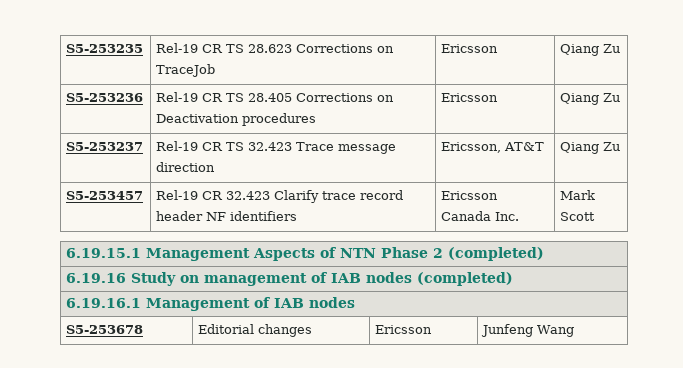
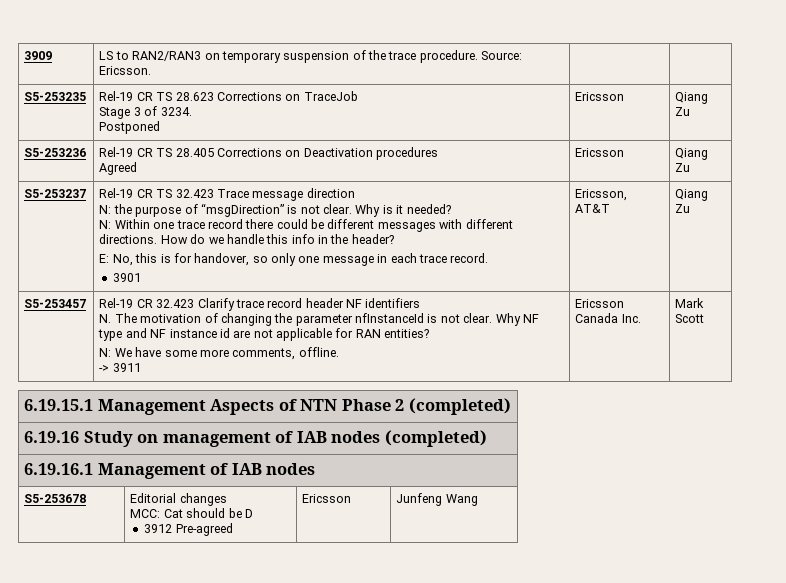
+ 3909 | LS to RAN2/RAN3 on temporary suspension of the trace procedure. Source: Ericsson. | |
- S5-253235 | Rel-19 CR TS 28.623 Corrections on TraceJob | Ericsson | Qiang Zu
+ S5-253235 | Rel-19 CR TS 28.623 Corrections on TraceJob
+ Stage 3 of 3234.
+ Postponed | Ericsson | Qiang Zu
- S5-253236 | Rel-19 CR TS 28.405 Corrections on Deactivation procedures | Ericsson | Qiang Zu
+ S5-253236 | Rel-19 CR TS 28.405 Corrections on Deactivation procedures
+ Agreed | Ericsson | Qiang Zu
+ N: the purpose of “msgDirection” is not clear. Why is it needed?
+ N: Within one trace record there could be different messages with different directions. How do we handle this info in the header?
+ E: No, this is for handover, so only one message in each trace record.
+ 3901
+ N. The motivation of changing the parameter nfInstanceId is not clear. Why NF type and NF instance id are not applicable for RAN entities?
+ N: We have some more comments, offline.
+ -> 3911
- S5-253678 | Editorial changes | Ericsson | Junfeng Wang
+ S5-253678 | Editorial changes
+ MCC: Cat should be D
+ 3912 Pre-agreed | Ericsson | Junfeng Wang

